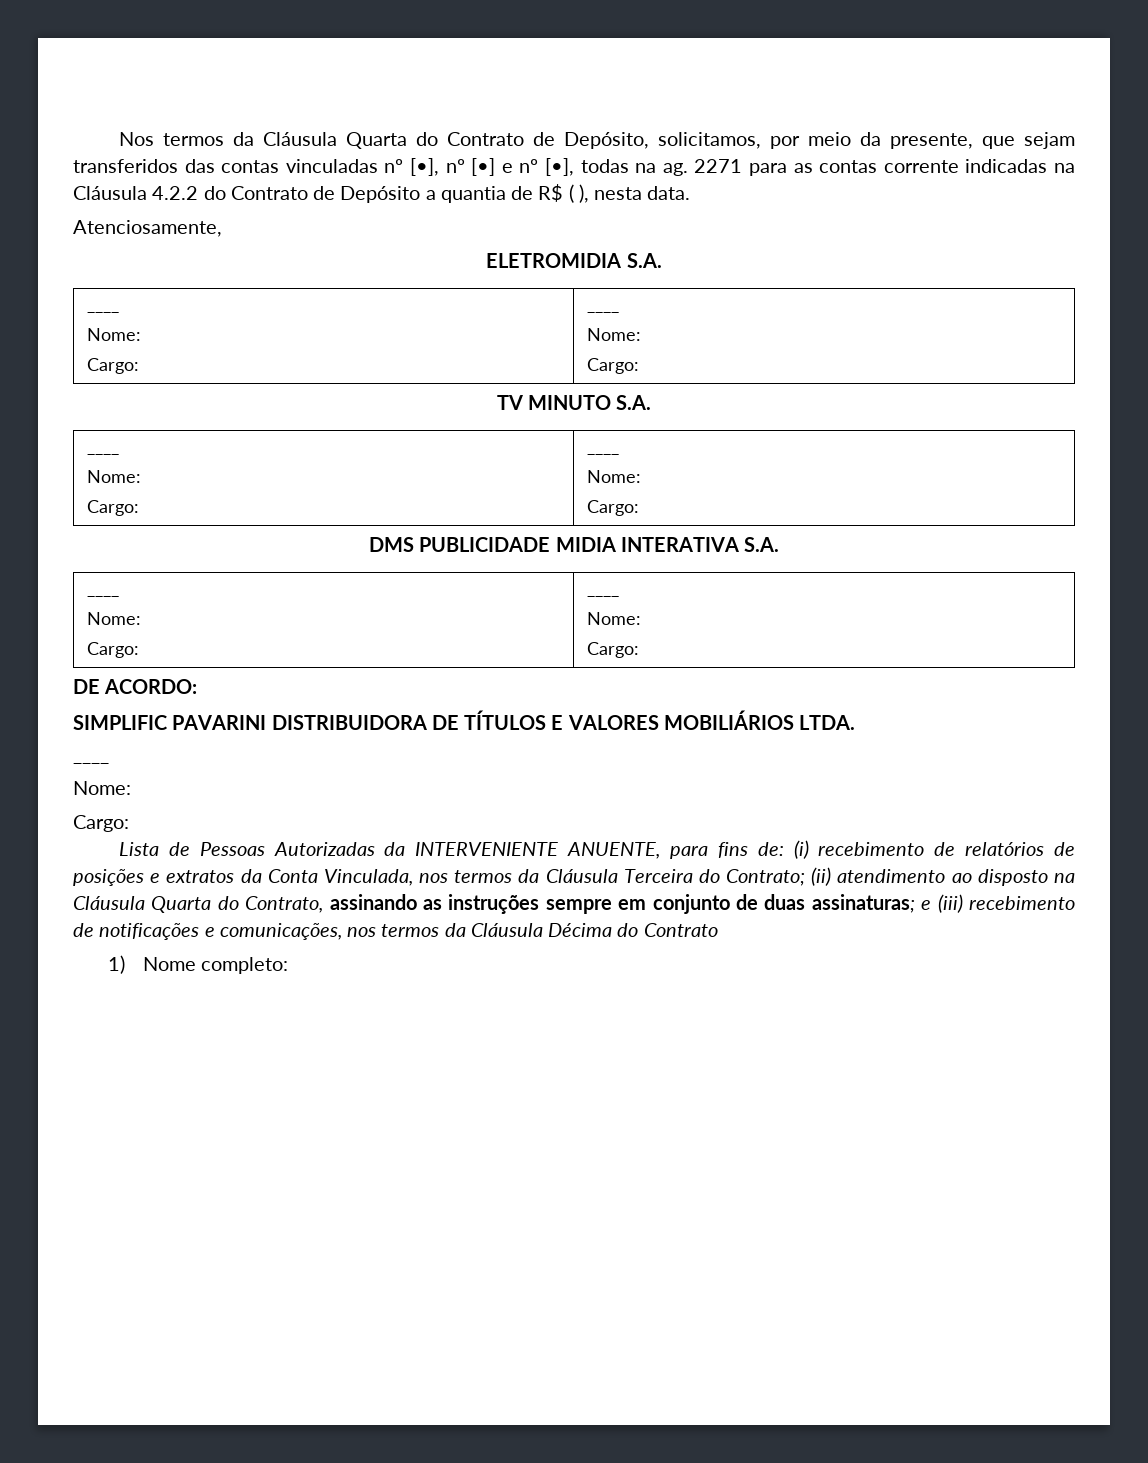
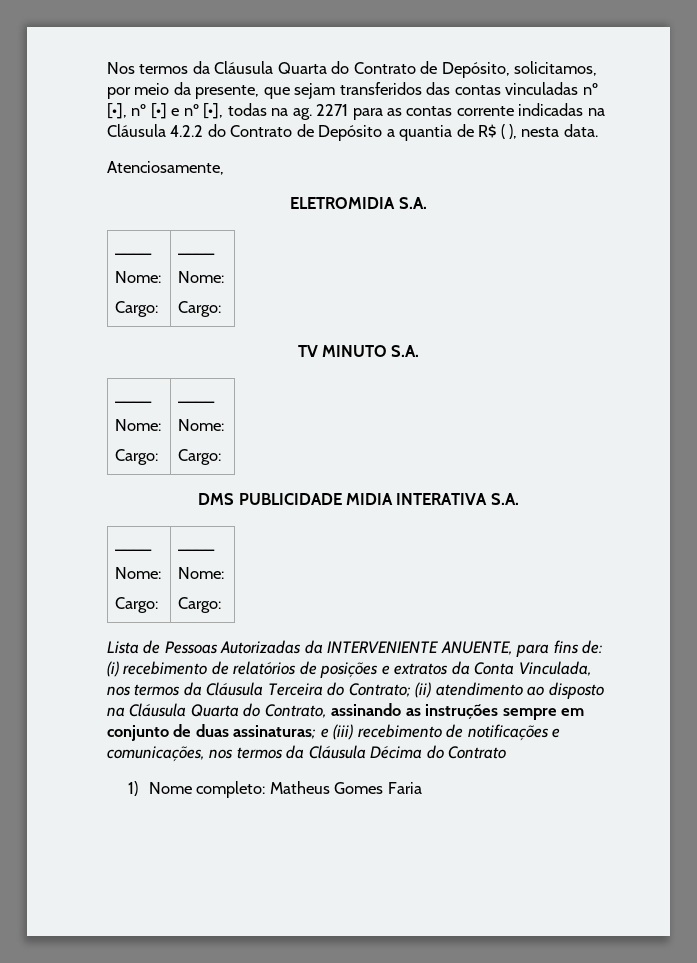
- DE ACORDO:
- SIMPLIFIC PAVARINI DISTRIBUIDORA DE TÍTULOS E VALORES MOBILIÁRIOS LTDA.
- ____
- Nome:
- Cargo:
- 1) Nome completo:
+ 1) Nome completo: Matheus Gomes Faria

